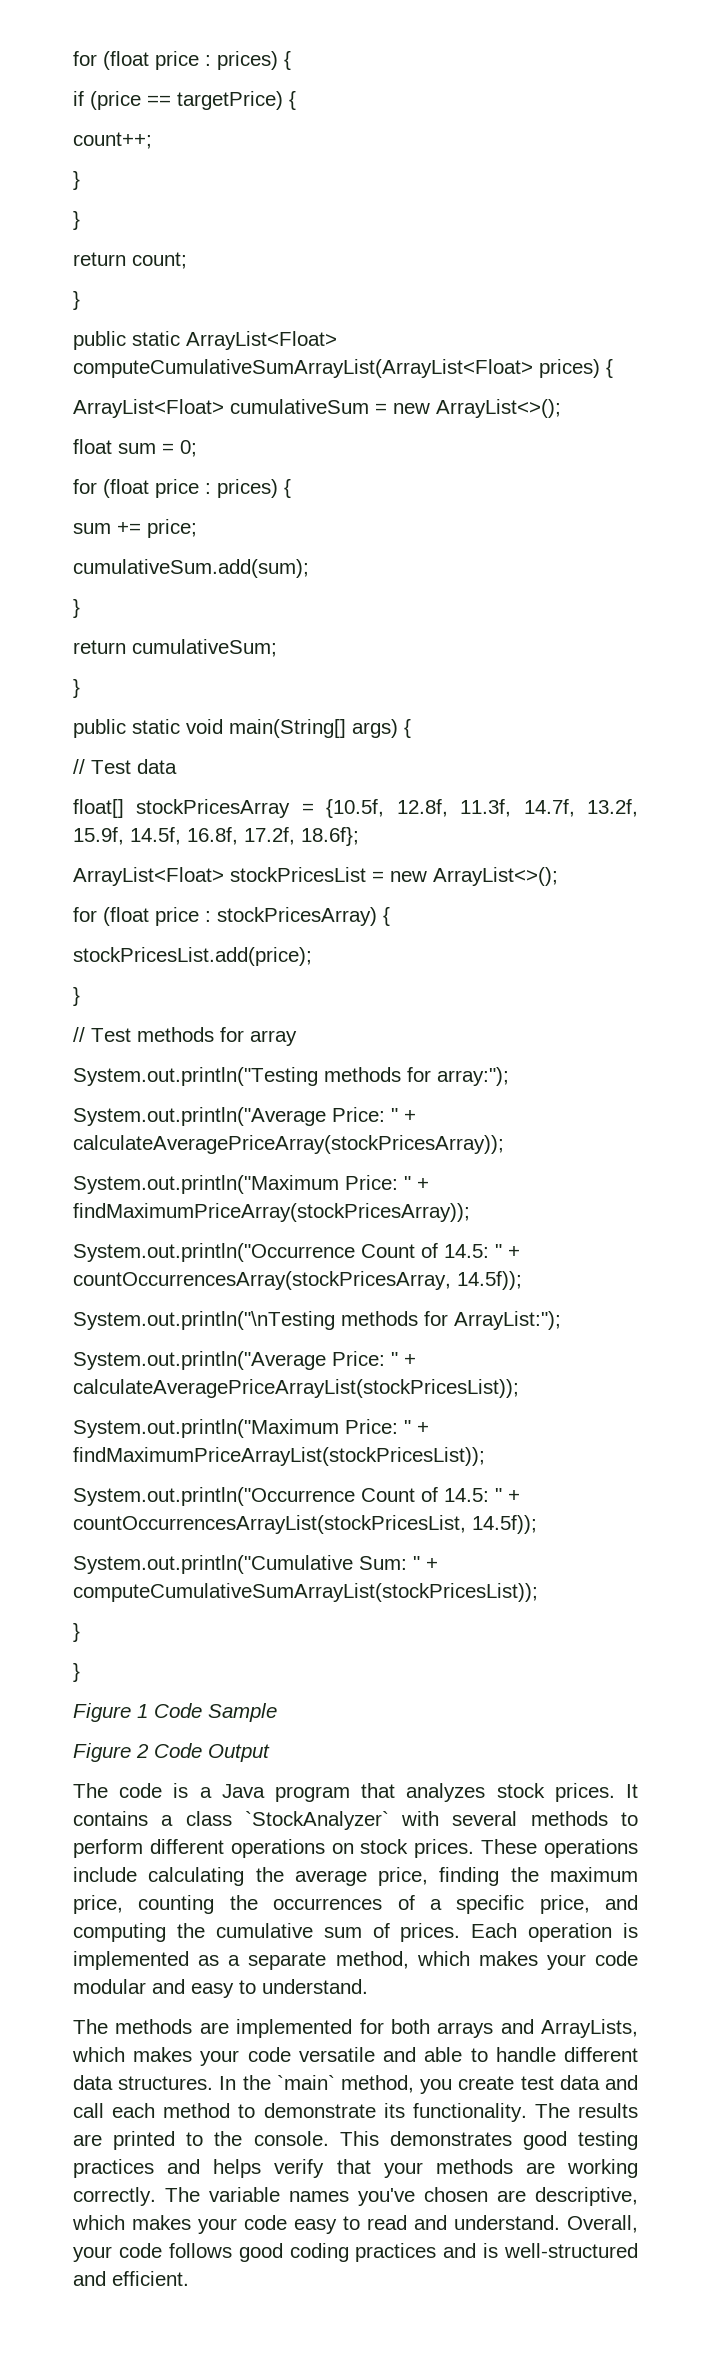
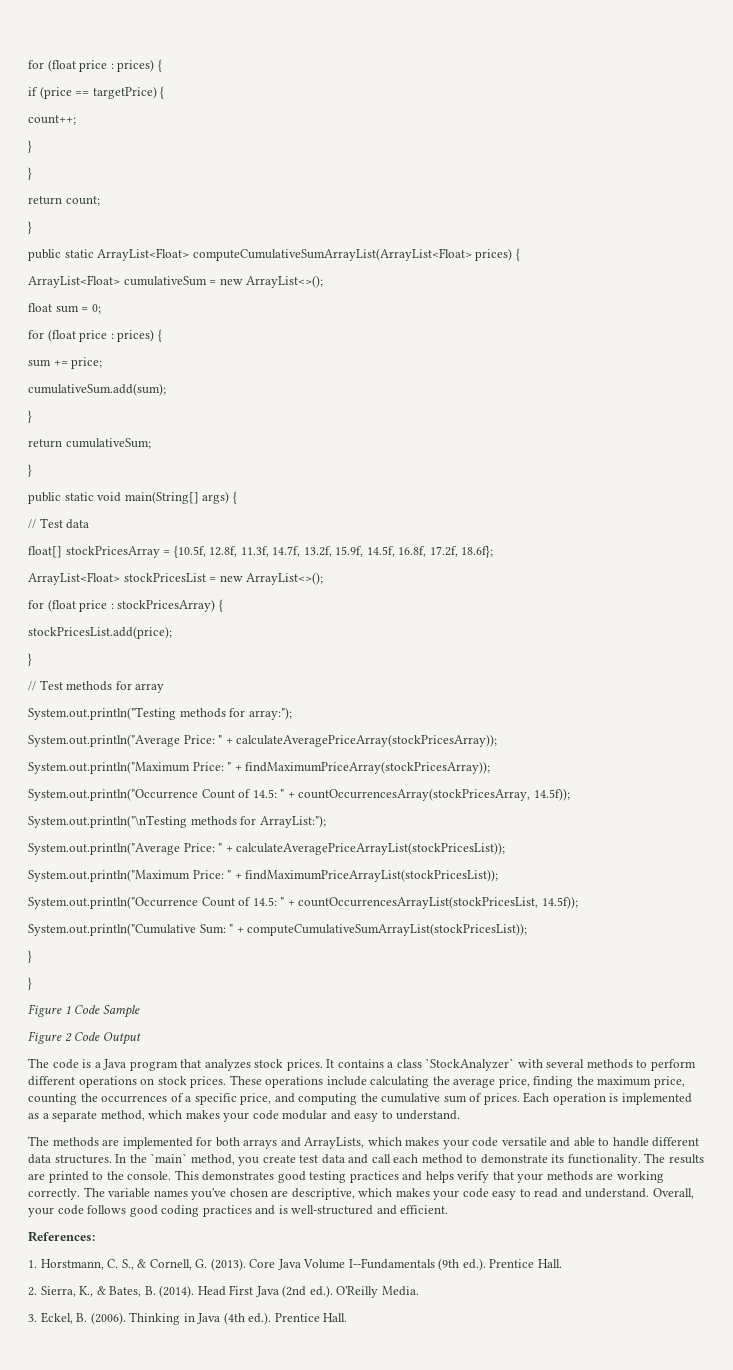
+ References:
+ 1. Horstmann, C. S., & Cornell, G. (2013). Core Java Volume I--Fundamentals (9th ed.). Prentice Hall.
+ 2. Sierra, K., & Bates, B. (2014). Head First Java (2nd ed.). O'Reilly Media.
+ 3. Eckel, B. (2006). Thinking in Java (4th ed.). Prentice Hall.

